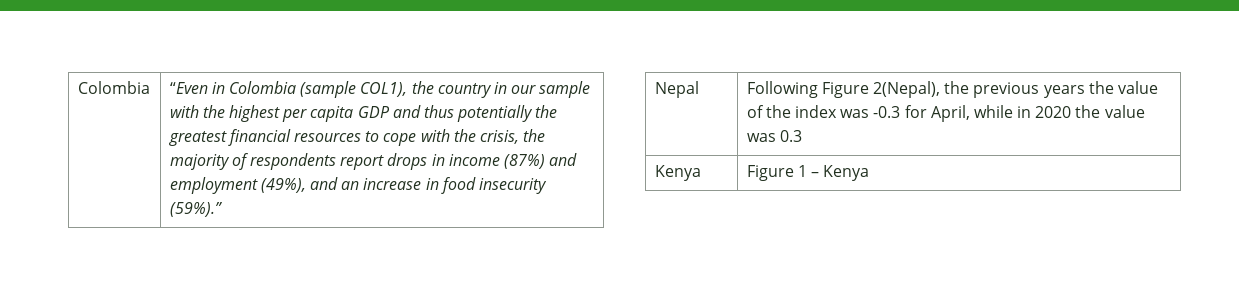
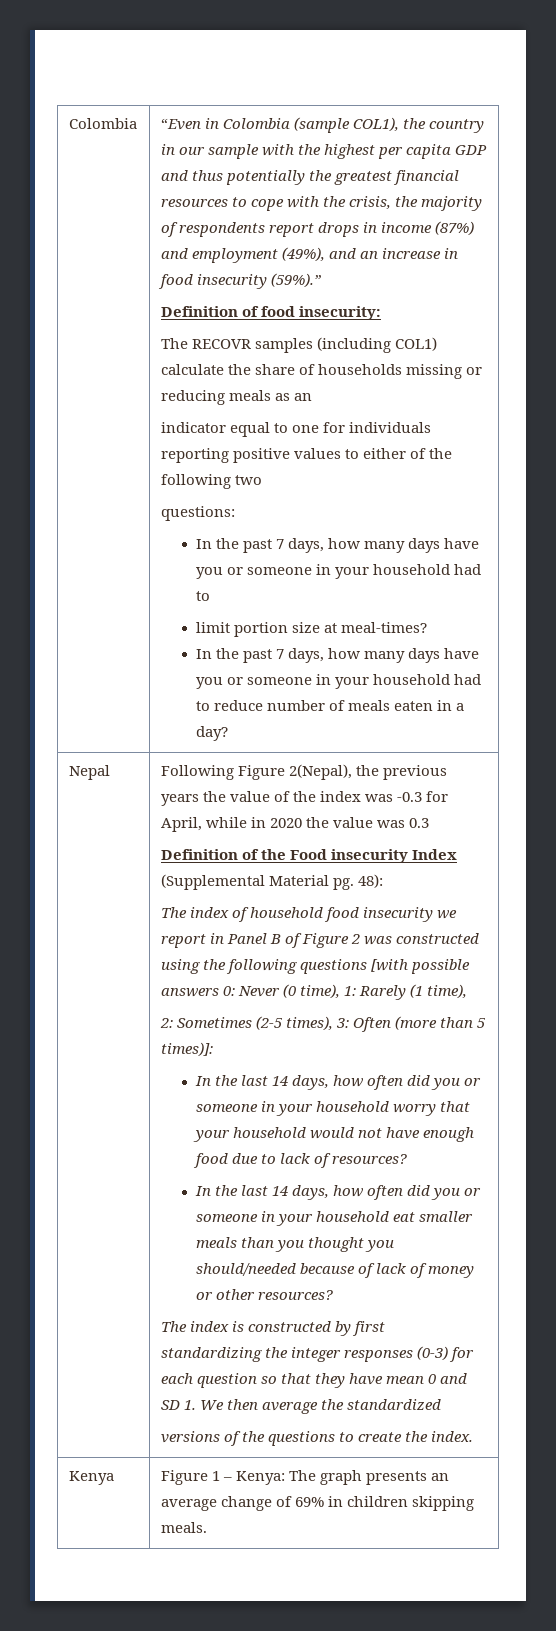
+ Definition of food insecurity:
+ The RECOVR samples (including COL1) calculate the share of households missing or reducing meals as an
+ indicator equal to one for individuals reporting positive values to either of the following two
+ questions:
+ In the past 7 days, how many days have you or someone in your household had to
+ limit portion size at meal-times?
+ In the past 7 days, how many days have you or someone in your household had to reduce number of meals eaten in a day?
- Kenya | Figure 1 – Kenya
+ Definition of the Food insecurity Index (Supplemental Material pg. 48):
+ The index of household food insecurity we report in Panel B of Figure 2 was constructed using the following questions [with possible answers 0: Never (0 time), 1: Rarely (1 time),
+ 2: Sometimes (2-5 times), 3: Often (more than 5 times)]:
+ In the last 14 days, how often did you or someone in your household worry that your household would not have enough food due to lack of resources?
+ In the last 14 days, how often did you or someone in your household eat smaller meals than you thought you should/needed because of lack of money or other resources?
+ The index is constructed by first standardizing the integer responses (0-3) for each question so that they have mean 0 and SD 1. We then average the standardized
+ versions of the questions to create the index.
+ Kenya | Figure 1 – Kenya: The graph presents an average change of 69% in children skipping meals.

